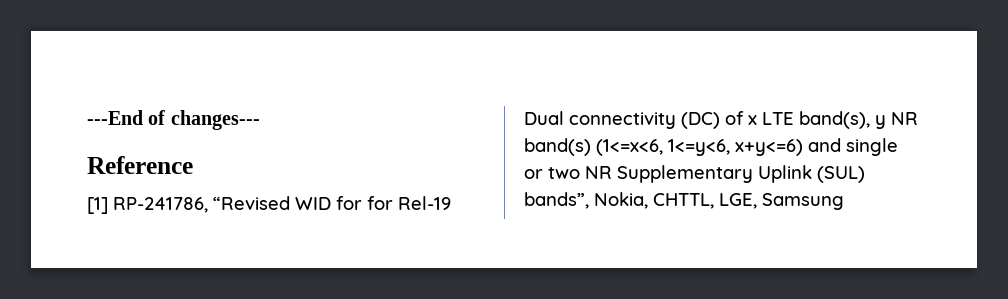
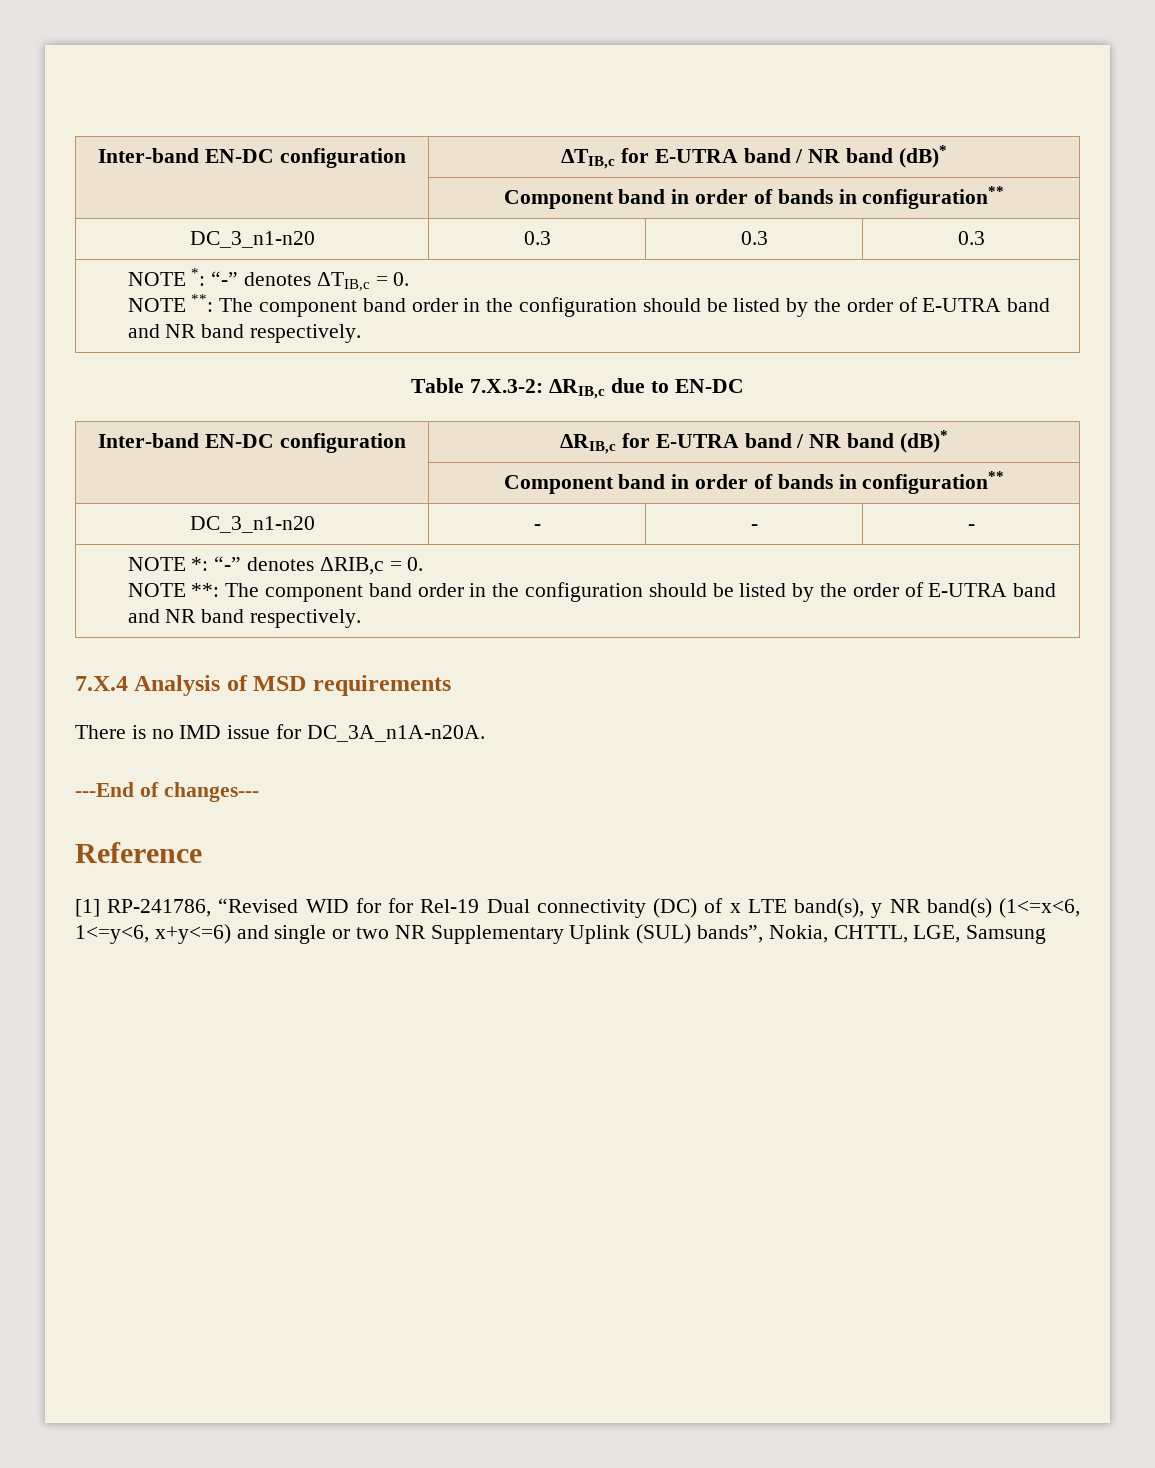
+ Inter-band EN-DC configuration | ΔTIB,c for E-UTRA band / NR band (dB)*
+ | Component band in order of bands in configuration**
+ DC_3_n1-n20 | 0.3 | 0.3 | 0.3
+ NOTE *: “-” denotes ΔTIB,c = 0.
+ NOTE **: The component band order in the configuration should be listed by the order of E-UTRA band and NR band respectively.
+ Table 7.X.3-2: ΔRIB,c due to EN-DC
+ Inter-band EN-DC configuration | ΔRIB,c for E-UTRA band / NR band (dB)*
+ | Component band in order of bands in configuration**
+ DC_3_n1-n20 | - | - | -
+ NOTE *: “-” denotes ΔRIB,c = 0.
+ NOTE **: The component band order in the configuration should be listed by the order of E-UTRA band and NR band respectively.
+ 7.X.4 Analysis of MSD requirements
+ There is no IMD issue for DC_3A_n1A-n20A.

